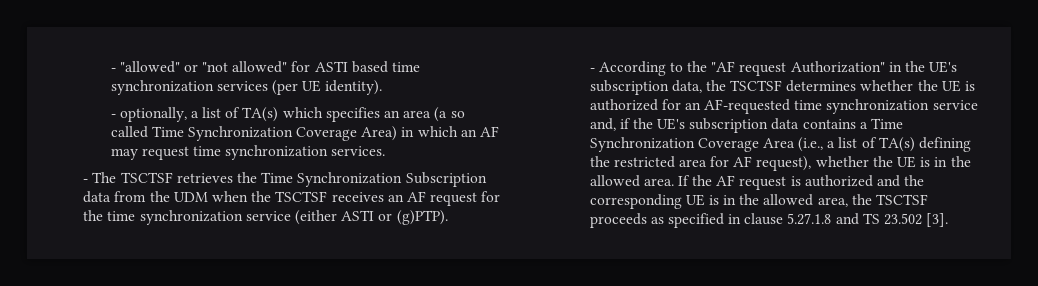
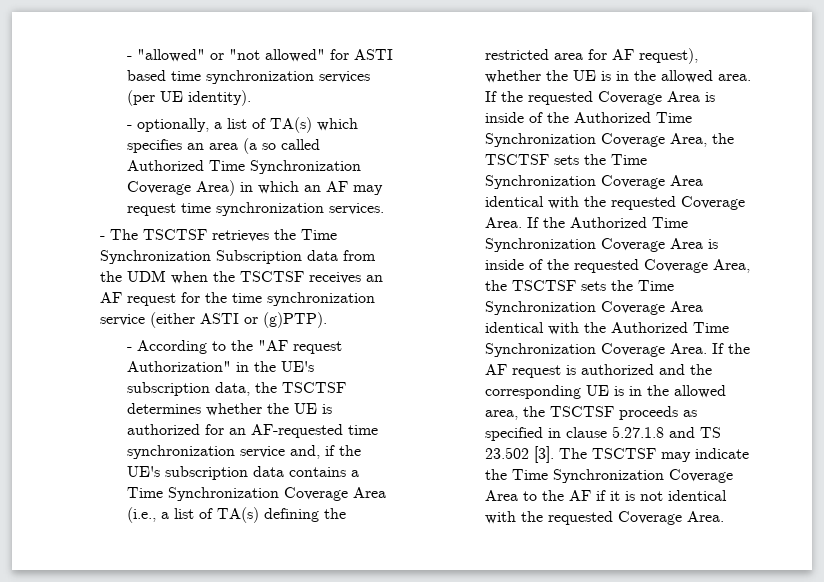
- - optionally, a list of TA(s) which specifies an area (a so called Time Synchronization Coverage Area) in which an AF may request time synchronization services.
+ - optionally, a list of TA(s) which specifies an area (a so called Authorized Time Synchronization Coverage Area) in which an AF may request time synchronization services.
- If the AF request is authorized and the corresponding UE is in the allowed area, the TSCTSF proceeds as specified in clause 5.27.1.8 and TS 23.502 [3].
+ If the requested Coverage Area is inside of the Authorized Time Synchronization Coverage Area, the TSCTSF sets the Time Synchronization Coverage Area identical with the requested Coverage Area. If the Authorized Time Synchronization Coverage Area is inside of the requested Coverage Area, the TSCTSF sets the Time Synchronization Coverage Area identical with the Authorized Time Synchronization Coverage Area. If the AF request is authorized and the corresponding UE is in the allowed area, the TSCTSF proceeds as specified in clause 5.27.1.8 and TS 23.502 [3].
+ The TSCTSF may indicate the Time Synchronization Coverage Area to the AF if it is not identical with the requested Coverage Area.

